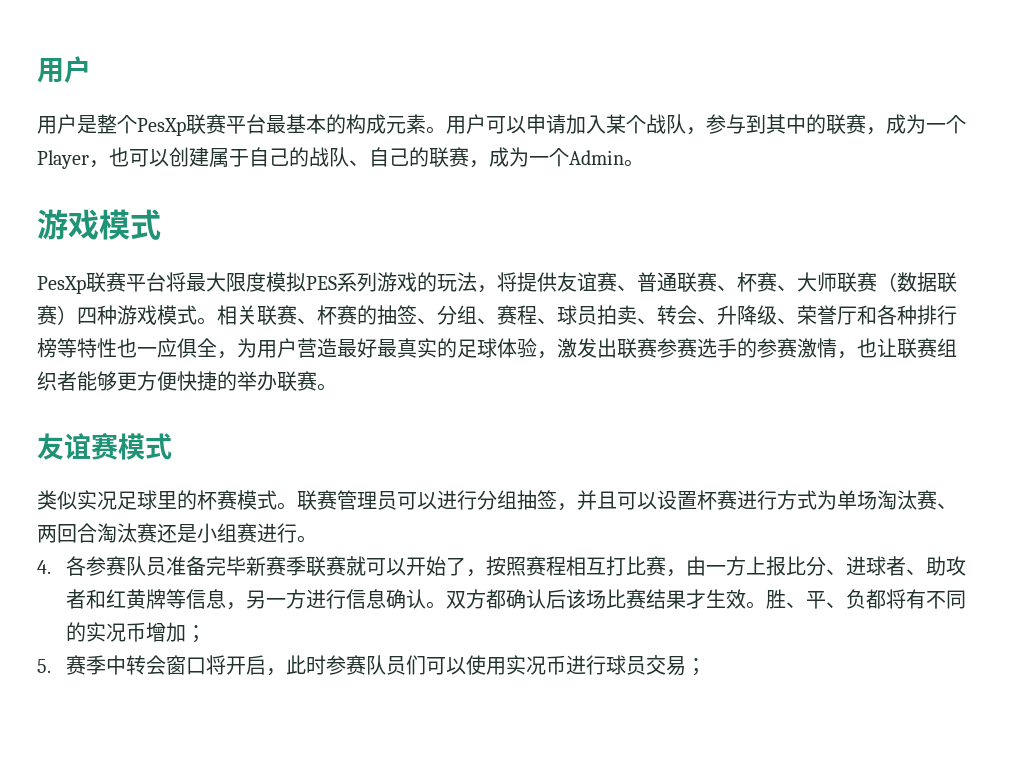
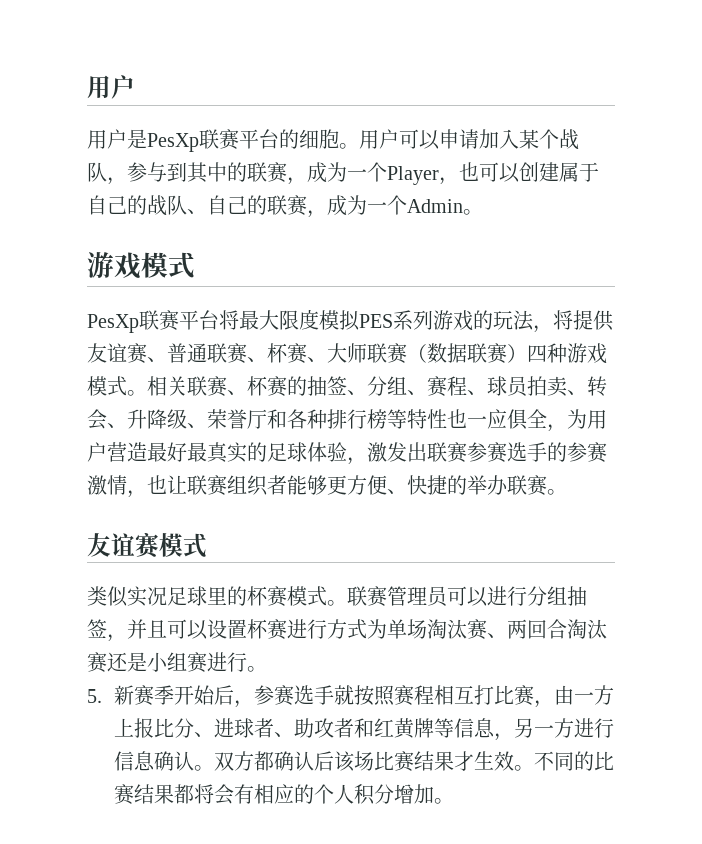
- 用户是整个PesXp联赛平台最基本的构成元素。
+ 用户是PesXp联赛平台的细胞。
- 相关联赛、杯赛的抽签、分组、赛程、球员拍卖、转会、升降级、荣誉厅和各种排行榜等特性也一应俱全，为用户营造最好最真实的足球体验，激发出联赛参赛选手的参赛激情，也让联赛组织者能够更方便快捷的举办联赛。
+ 相关联赛、杯赛的抽签、分组、赛程、球员拍卖、转会、升降级、荣誉厅和各种排行榜等特性也一应俱全，为用户营造最好最真实的足球体验，激发出联赛参赛选手的参赛激情，也让联赛组织者能够更方便、快捷的举办联赛。
- 4.各参赛队员准备完毕新赛季联赛就可以开始了，按照赛程相互打比赛，由一方上报比分、进球者、助攻者和红黄牌等信息，另一方进行信息确认。
+ 5.新赛季开始后，参赛选手就按照赛程相互打比赛，由一方上报比分、进球者、助攻者和红黄牌等信息，另一方进行信息确认。
- 胜、平、负都将有不同的实况币增加；
- 5.赛季中转会窗口将开启，此时参赛队员们可以使用实况币进行球员交易；
+ 不同的比赛结果都将会有相应的个人积分增加。

